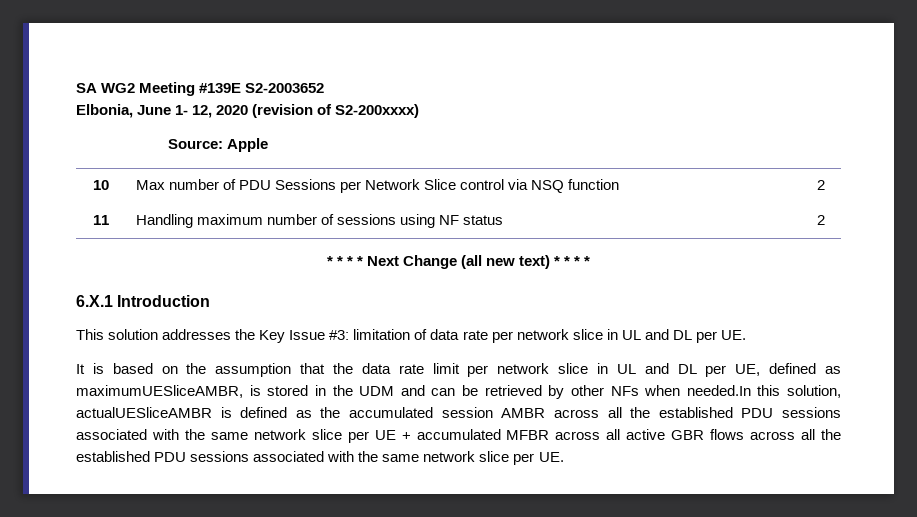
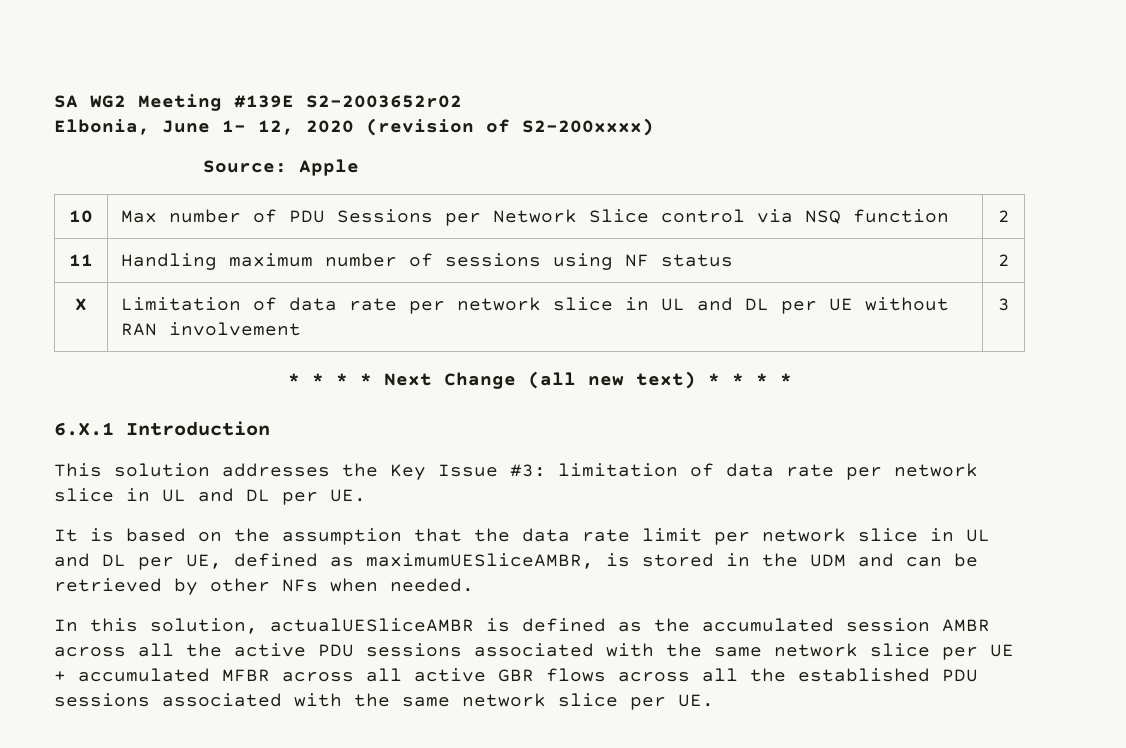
- SA WG2 Meeting #139E S2-2003652
+ SA WG2 Meeting #139E S2-2003652r02
+ X | Limitation of data rate per network slice in UL and DL per UE without RAN involvement | 3
- It is based on the assumption that the data rate limit per network slice in UL and DL per UE, defined as maximumUESliceAMBR, is stored in the UDM and can be retrieved by other NFs when needed.In this solution, actualUESliceAMBR is defined as the accumulated session AMBR across all the established PDU sessions associated with the same network slice per UE + accumulated MFBR across all active GBR flows across all the established PDU sessions associated with the same network slice per UE.
+ It is based on the assumption that the data rate limit per network slice in UL and DL per UE, defined as maximumUESliceAMBR, is stored in the UDM and can be retrieved by other NFs when needed.
+ In this solution, actualUESliceAMBR is defined as the accumulated session AMBR across all the active PDU sessions associated with the same network slice per UE + accumulated MFBR across all active GBR flows across all the established PDU sessions associated with the same network slice per UE.

